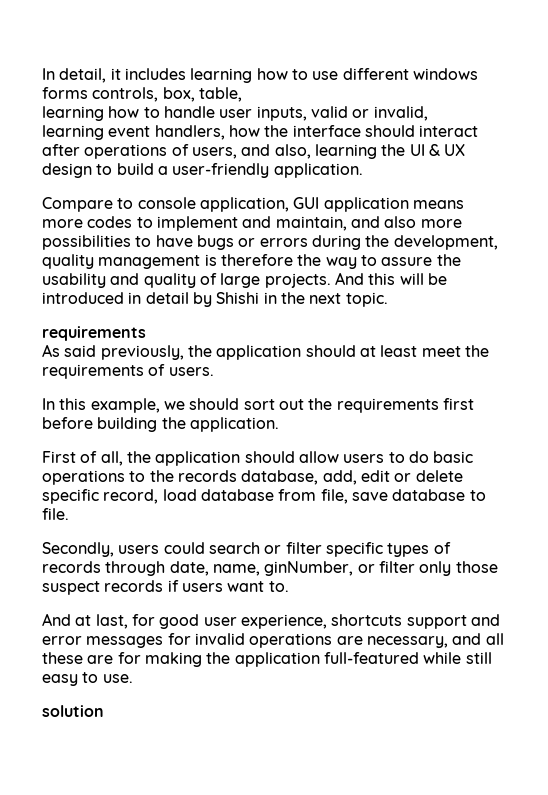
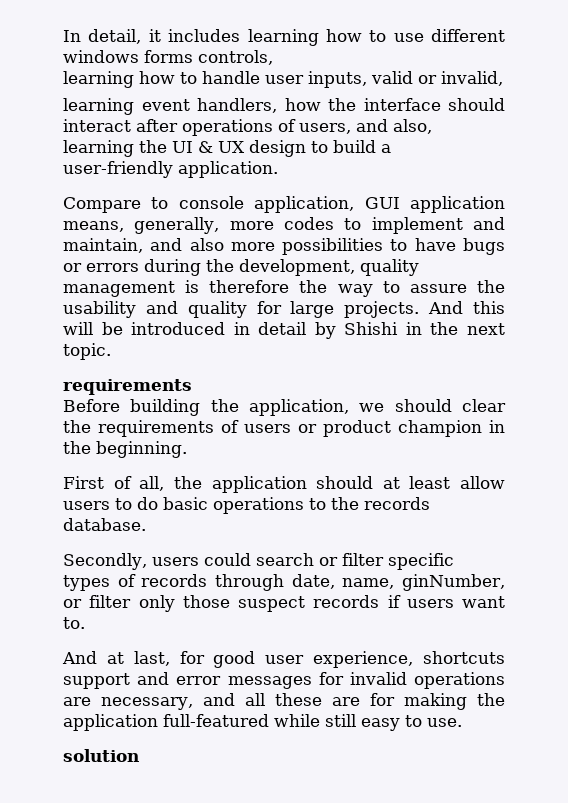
- In detail, it includes learning how to use different windows forms controls, box, table,
+ In detail, it includes learning how to use different windows forms controls,
- Compare to console application, GUI application means more codes to implement and maintain, and also more possibilities to have bugs or errors during the development, quality management is therefore the way to assure the usability and quality of large projects.
+ Compare to console application, GUI application means, generally, more codes to implement and maintain, and also more possibilities to have bugs or errors during the development, quality management is therefore the way to assure the usability and quality for large projects.
- As said previously, the application should at least meet the requirements of users.
- In this example, we should sort out the requirements first before building the application.
+ Before building the application, we should clear the requirements of users or product champion in the beginning.
- First of all, the application should allow users to do basic operations to the records database, add, edit or delete specific record, load database from file, save database to file.
+ First of all, the application should at least allow users to do basic operations to the records database.

